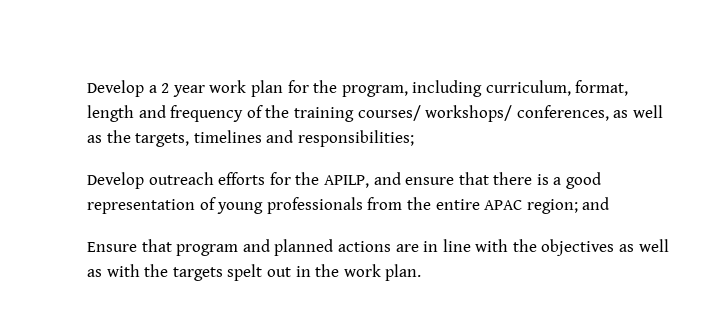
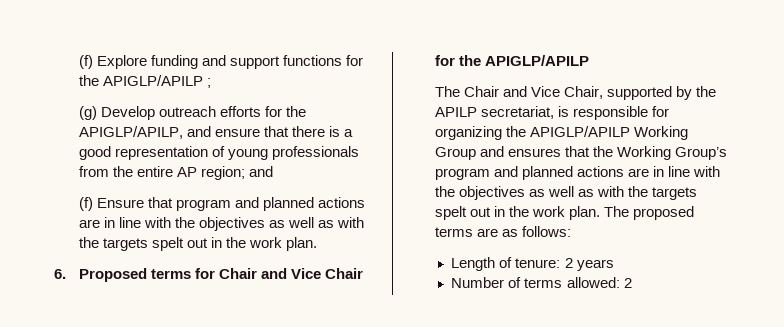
- Develop a 2 year work plan for the program, including curriculum, format, length and frequency of the training courses/ workshops/ conferences, as well as the targets, timelines and responsibilities;
- Develop outreach efforts for the APILP, and ensure that there is a good representation of young professionals from the entire APAC region; and
+ (f) Explore funding and support functions for the APIGLP/APILP ;
+ (g) Develop outreach efforts for the APIGLP/APILP, and ensure that there is a good representation of young professionals from the entire AP region; and
- Ensure that program and planned actions are in line with the objectives as well as with the targets spelt out in the work plan.
+ (f) Ensure that program and planned actions are in line with the objectives as well as with the targets spelt out in the work plan.
+ 6. Proposed terms for Chair and Vice Chair for the APIGLP/APILP
+ The Chair and Vice Chair, supported by the APILP secretariat, is responsible for organizing the APIGLP/APILP Working Group and ensures that the Working Group’s program and planned actions are in line with the objectives as well as with the targets spelt out in the work plan. The proposed terms are as follows:
+ Length of tenure: 2 years
+ Number of terms allowed: 2

